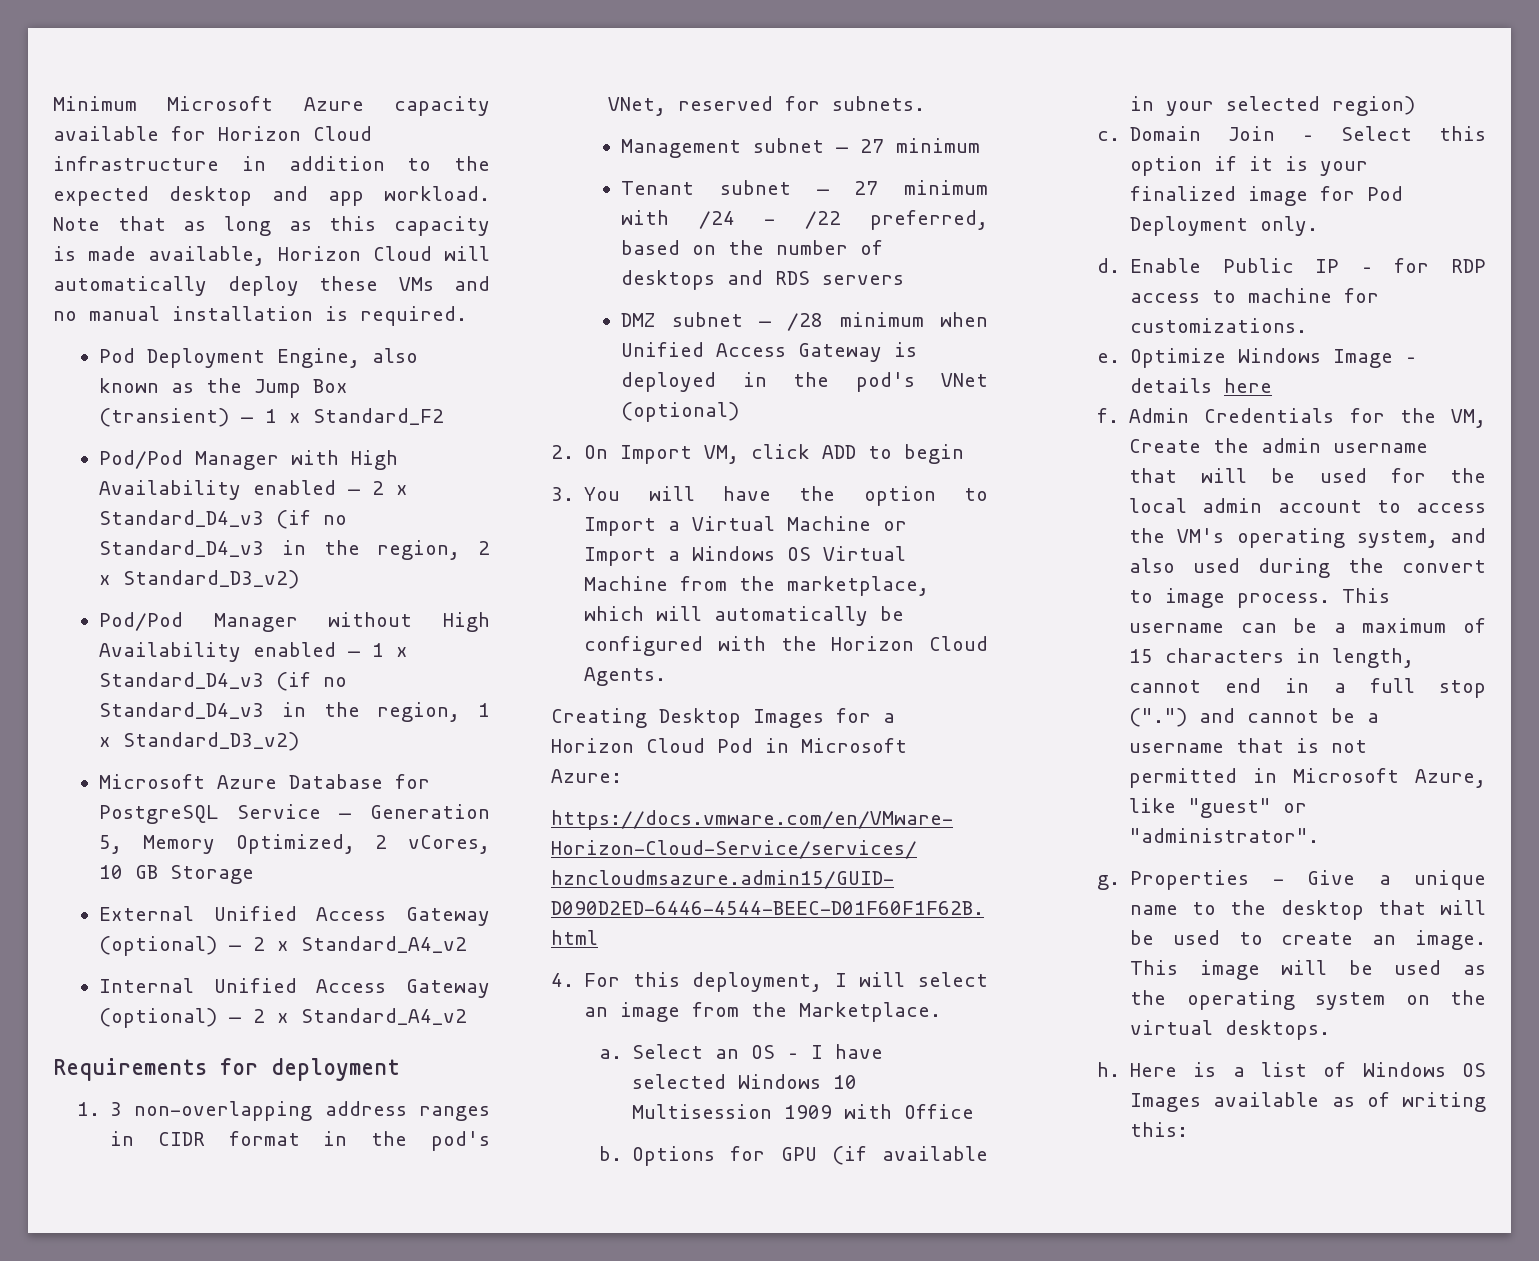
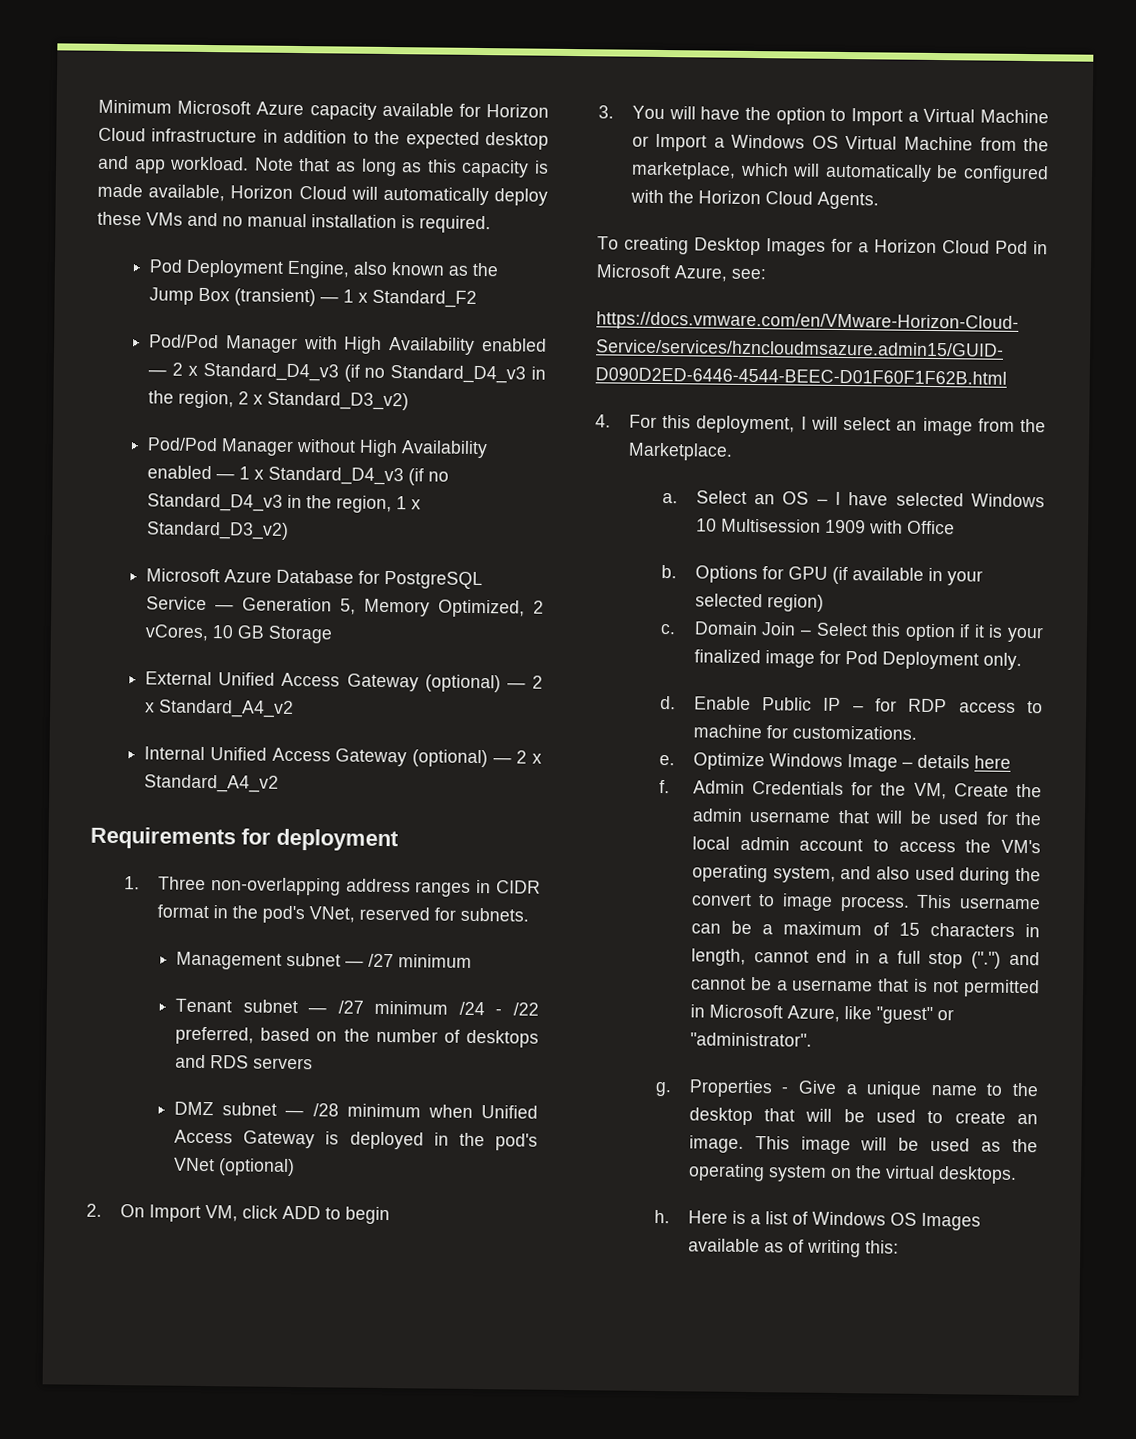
- 1. 3 non-overlapping address ranges in CIDR format in the pod's VNet, reserved for subnets.
+ 1. Three non-overlapping address ranges in CIDR format in the pod's VNet, reserved for subnets.
- Management subnet — 27 minimum
+ Management subnet — /27 minimum
- Tenant subnet — 27 minimum with /24 - /22 preferred, based on the number of desktops and RDS servers
+ Tenant subnet — /27 minimum /24 - /22 preferred, based on the number of desktops and RDS servers
- Creating Desktop Images for a Horizon Cloud Pod in Microsoft Azure:
+ To creating Desktop Images for a Horizon Cloud Pod in Microsoft Azure, see:

